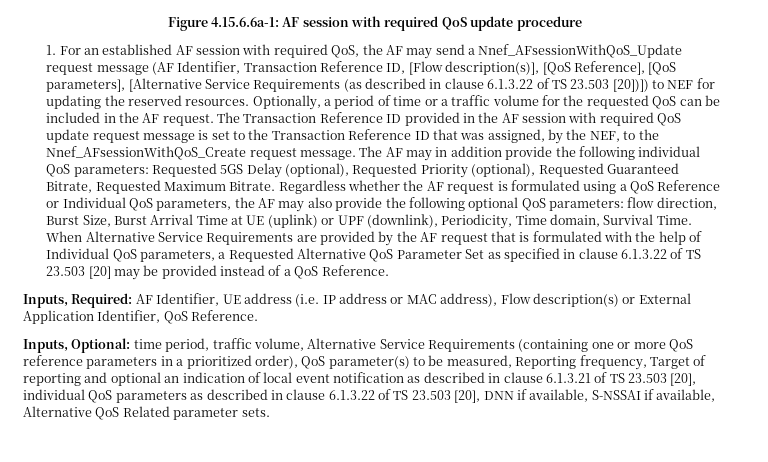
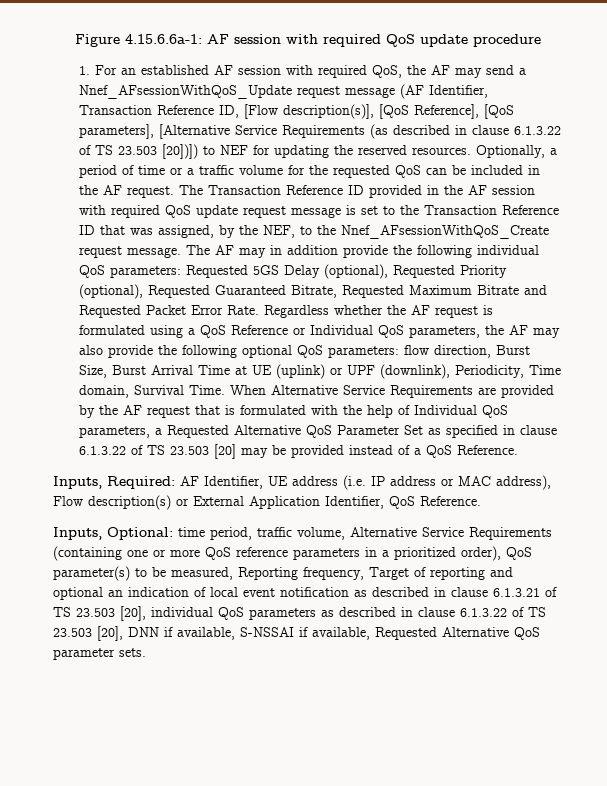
- The AF may in addition provide the following individual QoS parameters: Requested 5GS Delay (optional), Requested Priority (optional), Requested Guaranteed Bitrate, Requested Maximum Bitrate.
+ The AF may in addition provide the following individual QoS parameters: Requested 5GS Delay (optional), Requested Priority (optional), Requested Guaranteed Bitrate, Requested Maximum Bitrate and Requested Packet Error Rate.
- time period, traffic volume, Alternative Service Requirements (containing one or more QoS reference parameters in a prioritized order), QoS parameter(s) to be measured, Reporting frequency, Target of reporting and optional an indication of local event notification as described in clause 6.1.3.21 of TS 23.503 [20], individual QoS parameters as described in clause 6.1.3.22 of TS 23.503 [20], DNN if available, S-NSSAI if available, Alternative QoS Related parameter sets.
+ time period, traffic volume, Alternative Service Requirements (containing one or more QoS reference parameters in a prioritized order), QoS parameter(s) to be measured, Reporting frequency, Target of reporting and optional an indication of local event notification as described in clause 6.1.3.21 of TS 23.503 [20], individual QoS parameters as described in clause 6.1.3.22 of TS 23.503 [20], DNN if available, S-NSSAI if available, Requested Alternative QoS parameter sets.

